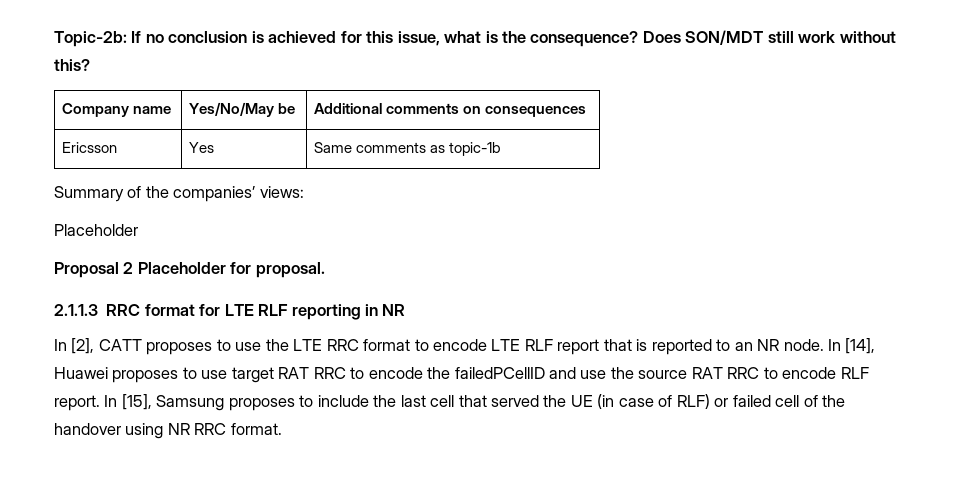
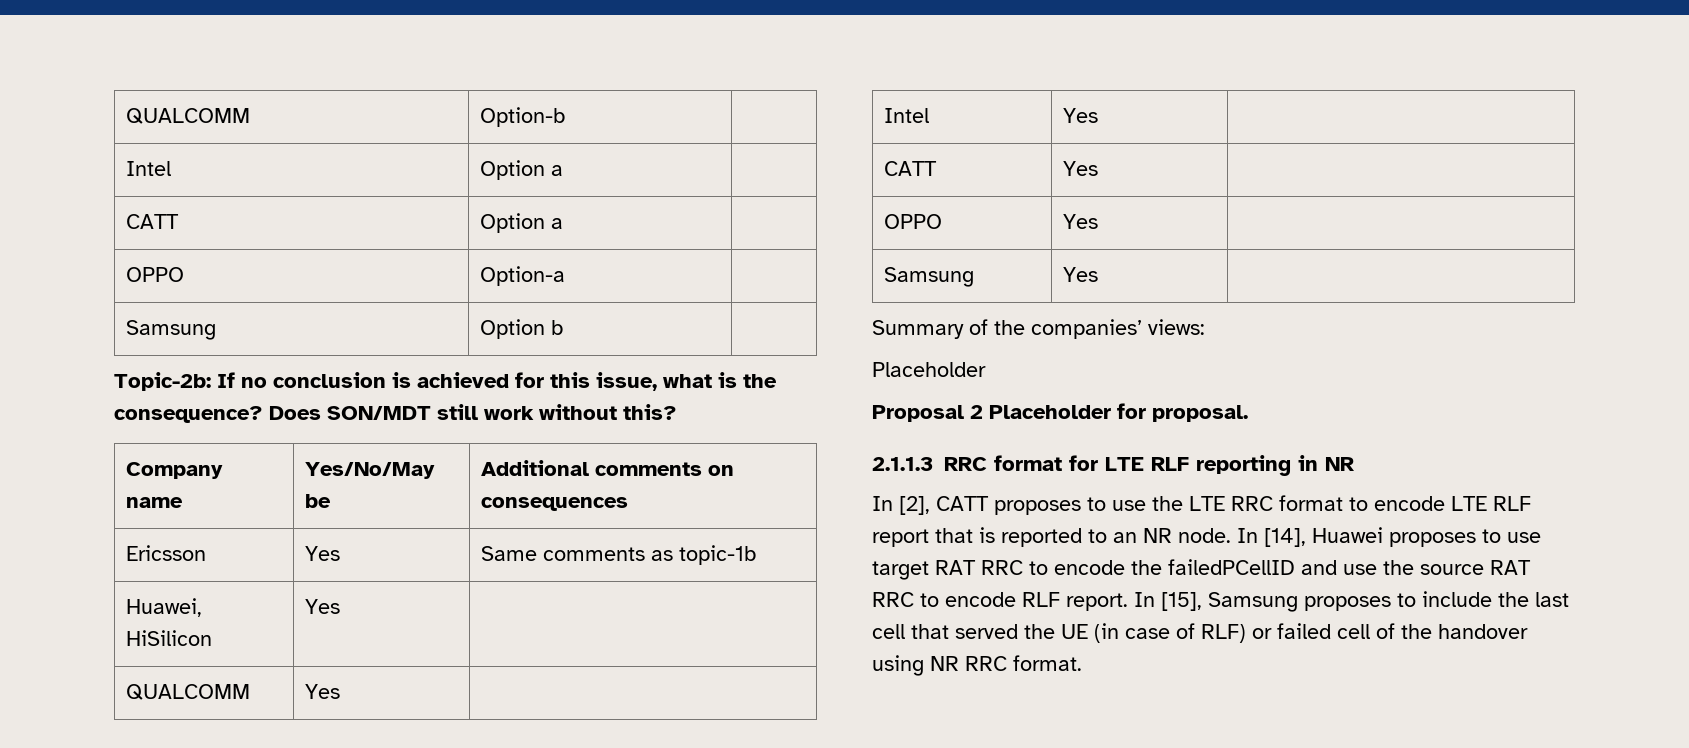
+ QUALCOMM | Option-b |
+ Intel | Option a |
+ CATT | Option a |
+ OPPO | Option-a |
+ Samsung | Option b |
+ Huawei, HiSilicon | Yes |
+ QUALCOMM | Yes |
+ Intel | Yes |
+ CATT | Yes |
+ OPPO | Yes |
+ Samsung | Yes |

